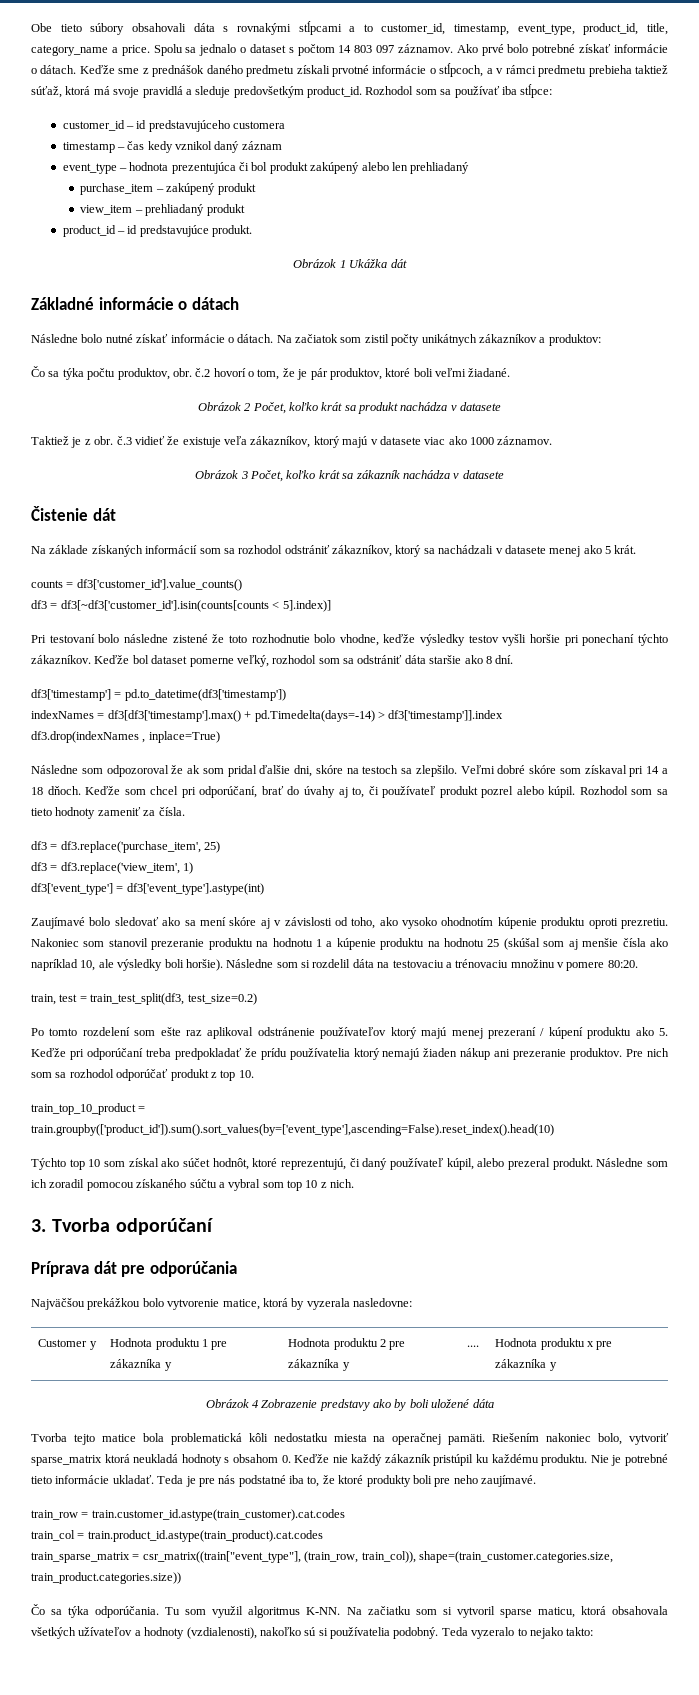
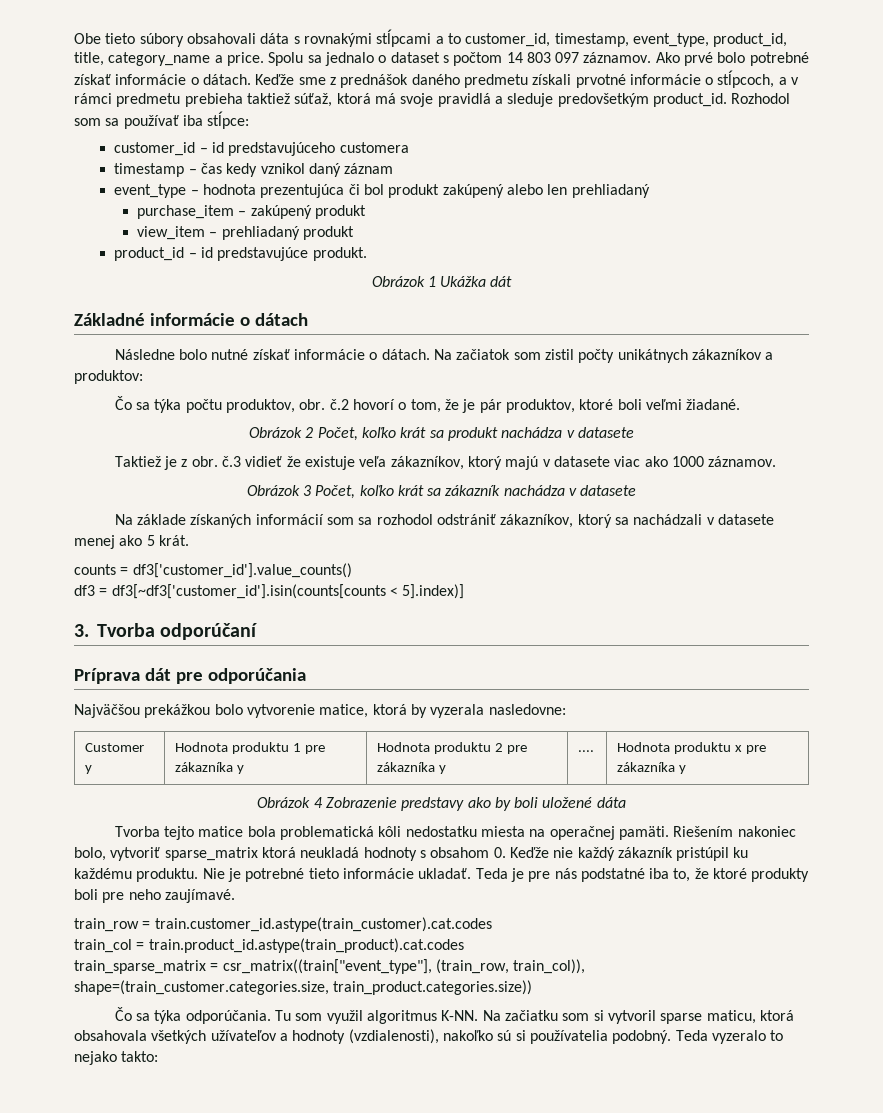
- Čistenie dát
- Pri testovaní bolo následne zistené že toto rozhodnutie bolo vhodne, keďže výsledky testov vyšli horšie pri ponechaní týchto zákazníkov. Keďže bol dataset pomerne veľký, rozhodol som sa odstrániť dáta staršie ako 8 dní.
- df3['timestamp'] = pd.to_datetime(df3['timestamp'])
- indexNames = df3[df3['timestamp'].max() + pd.Timedelta(days=-14) > df3['timestamp']].index
- df3.drop(indexNames , inplace=True)
- Následne som odpozoroval že ak som pridal ďalšie dni, skóre na testoch sa zlepšilo. Veľmi dobré skóre som získaval pri 14 a 18 dňoch. Keďže som chcel pri odporúčaní, brať do úvahy aj to, či používateľ produkt pozrel alebo kúpil. Rozhodol som sa tieto hodnoty zameniť za čísla.
- df3 = df3.replace('purchase_item', 25)
- df3 = df3.replace('view_item', 1)
- df3['event_type'] = df3['event_type'].astype(int)
- Zaujímavé bolo sledovať ako sa mení skóre aj v závislosti od toho, ako vysoko ohodnotím kúpenie produktu oproti prezretiu. Nakoniec som stanovil prezeranie produktu na hodnotu 1 a kúpenie produktu na hodnotu 25 (skúšal som aj menšie čísla ako napríklad 10, ale výsledky boli horšie). Následne som si rozdelil dáta na testovaciu a trénovaciu množinu v pomere 80:20.
- train, test = train_test_split(df3, test_size=0.2)
- Po tomto rozdelení som ešte raz aplikoval odstránenie používateľov ktorý majú menej prezeraní / kúpení produktu ako 5. Keďže pri odporúčaní treba predpokladať že prídu používatelia ktorý nemajú žiaden nákup ani prezeranie produktov. Pre nich som sa rozhodol odporúčať produkt z top 10.
- train_top_10_product = train.groupby(['product_id']).sum().sort_values(by=['event_type'],ascending=False).reset_index().head(10)
- Týchto top 10 som získal ako súčet hodnôt, ktoré reprezentujú, či daný používateľ kúpil, alebo prezeral produkt. Následne som ich zoradil pomocou získaného súčtu a vybral som top 10 z nich.

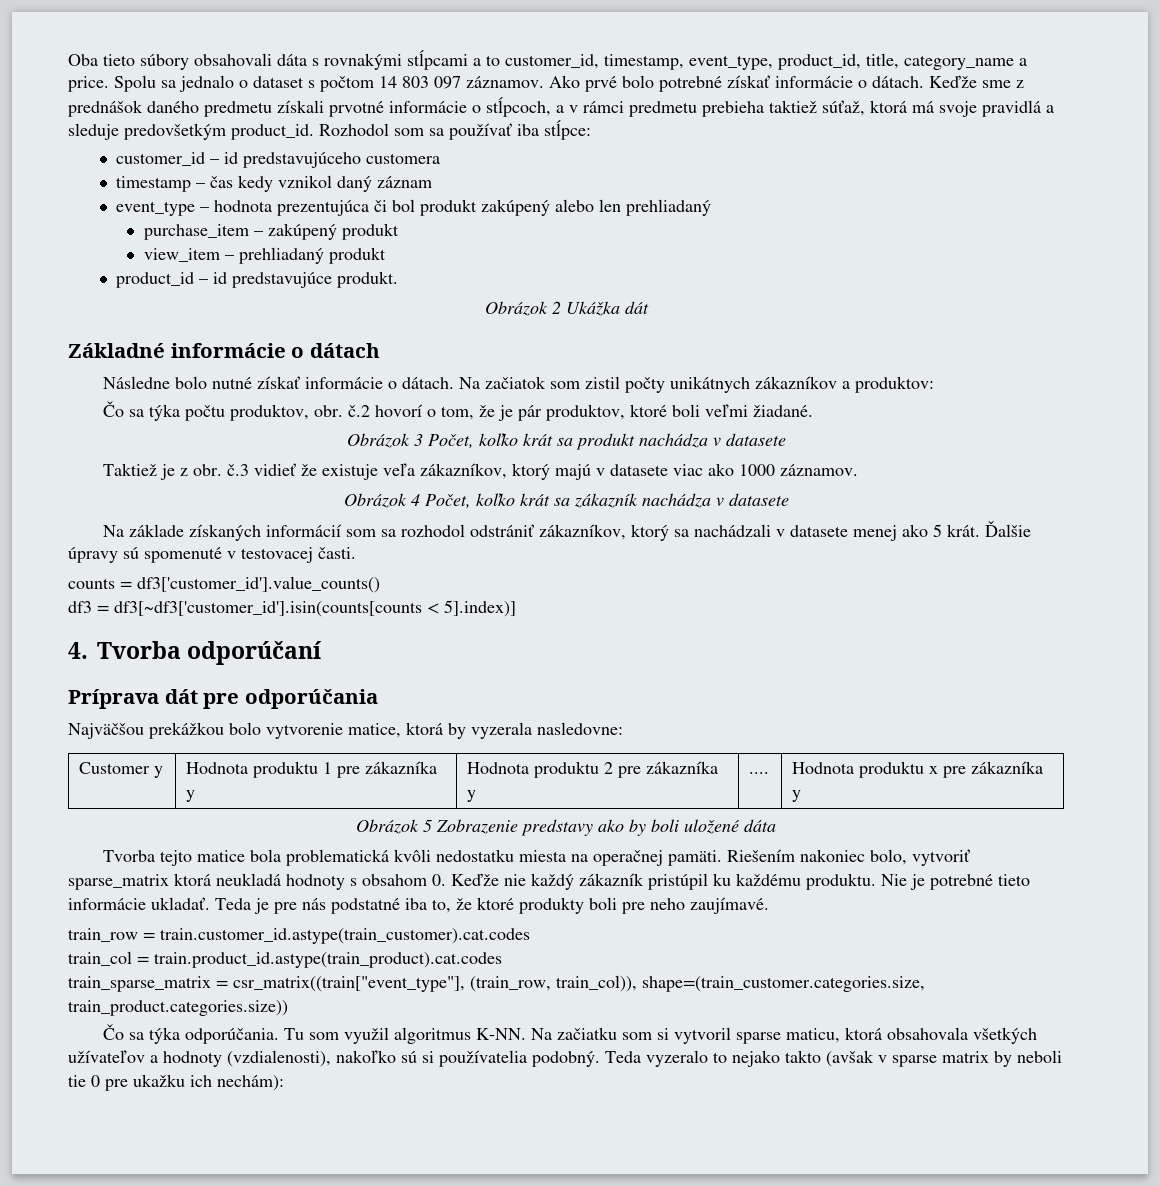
- Obe tieto súbory obsahovali dáta s rovnakými stĺpcami a to customer_id, timestamp, event_type, product_id, title, category_name a price.
+ Oba tieto súbory obsahovali dáta s rovnakými stĺpcami a to customer_id, timestamp, event_type, product_id, title, category_name a price.
- Obrázok 1 Ukážka dát
+ Obrázok 2 Ukážka dát
- Obrázok 2 Počet, koľko krát sa produkt nachádza v datasete
+ Obrázok 3 Počet, koľko krát sa produkt nachádza v datasete
- Obrázok 3 Počet, koľko krát sa zákazník nachádza v datasete
+ Obrázok 4 Počet, koľko krát sa zákazník nachádza v datasete
+ Ďalšie úpravy sú spomenuté v testovacej časti.
- 3. Tvorba odporúčaní
+ 4. Tvorba odporúčaní
- Obrázok 4 Zobrazenie predstavy ako by boli uložené dáta
+ Obrázok 5 Zobrazenie predstavy ako by boli uložené dáta
- Tvorba tejto matice bola problematická kôli nedostatku miesta na operačnej pamäti.
+ Tvorba tejto matice bola problematická kvôli nedostatku miesta na operačnej pamäti.
- Teda vyzeralo to nejako takto:
+ Teda vyzeralo to nejako takto (avšak v sparse matrix by neboli tie 0 pre ukažku ich nechám):

